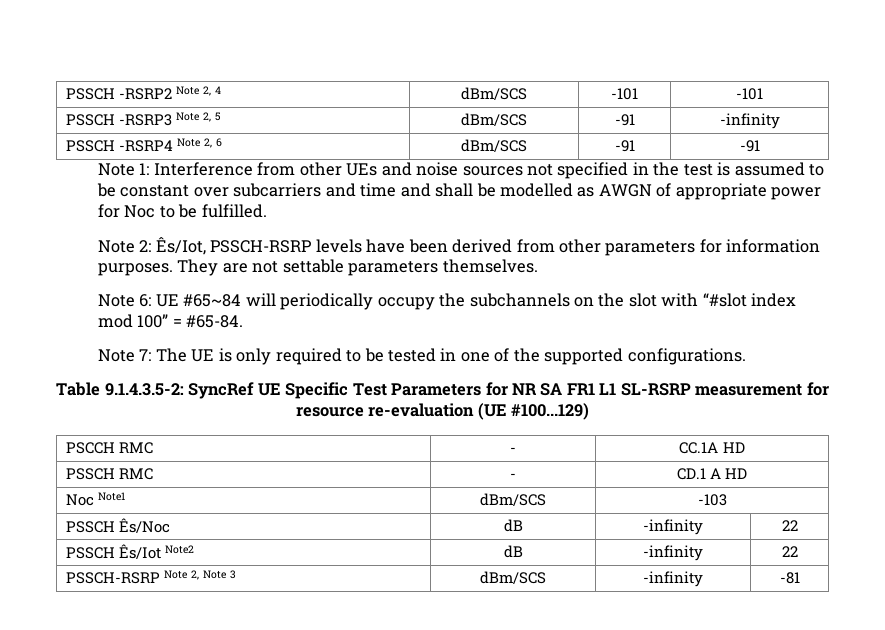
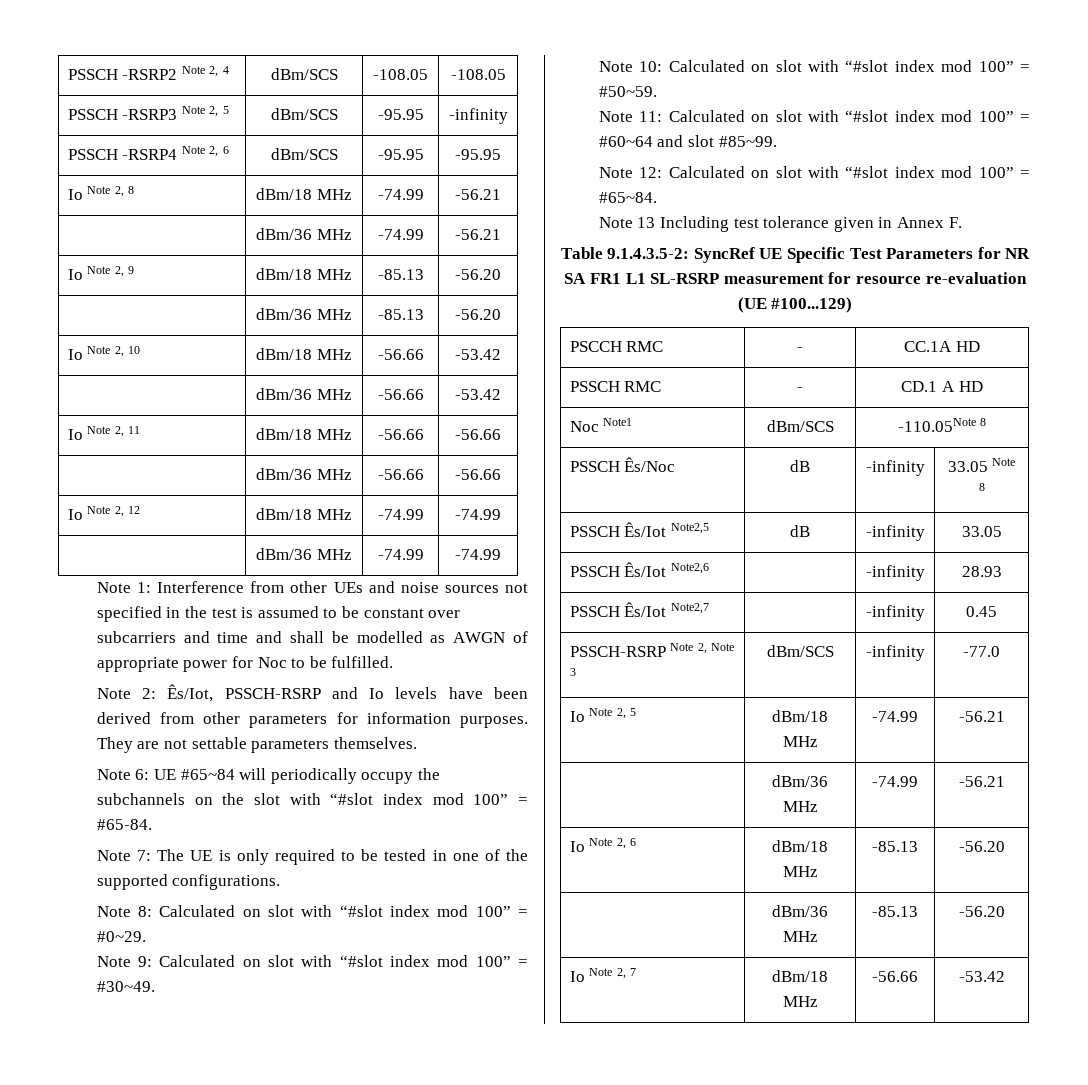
- PSSCH -RSRP2 Note 2, 4 | dBm/SCS | -101 | -101
+ PSSCH -RSRP2 Note 2, 4 | dBm/SCS | -108.05 | -108.05
- PSSCH -RSRP3 Note 2, 5 | dBm/SCS | -91 | -infinity
+ PSSCH -RSRP3 Note 2, 5 | dBm/SCS | -95.95 | -infinity
- PSSCH -RSRP4 Note 2, 6 | dBm/SCS | -91 | -91
+ PSSCH -RSRP4 Note 2, 6 | dBm/SCS | -95.95 | -95.95
+ Io Note 2, 8 | dBm/18 MHz | -74.99 | -56.21
+ | dBm/36 MHz | -74.99 | -56.21
+ Io Note 2, 9 | dBm/18 MHz | -85.13 | -56.20
+ | dBm/36 MHz | -85.13 | -56.20
+ Io Note 2, 10 | dBm/18 MHz | -56.66 | -53.42
+ | dBm/36 MHz | -56.66 | -53.42
+ Io Note 2, 11 | dBm/18 MHz | -56.66 | -56.66
+ | dBm/36 MHz | -56.66 | -56.66
+ Io Note 2, 12 | dBm/18 MHz | -74.99 | -74.99
+ | dBm/36 MHz | -74.99 | -74.99
- Note 2: Ês/Iot, PSSCH-RSRP levels have been derived from other parameters for information purposes.
+ Note 2: Ês/Iot, PSSCH-RSRP and Io levels have been derived from other parameters for information purposes.
+ Note 8: Calculated on slot with “#slot index mod 100” = #0~29.
+ Note 9: Calculated on slot with “#slot index mod 100” = #30~49.
+ Note 10: Calculated on slot with “#slot index mod 100” = #50~59.
+ Note 11: Calculated on slot with “#slot index mod 100” = #60~64 and slot #85~99.
+ Note 12: Calculated on slot with “#slot index mod 100” = #65~84.
+ Note 13 Including test tolerance given in Annex F.
- Noc Note1 | dBm/SCS | -103
+ Noc Note1 | dBm/SCS | -110.05Note 8
- PSSCH Ês/Noc | dB | -infinity | 22
- PSSCH Ês/Iot Note2 | dB | -infinity | 22
+ PSSCH Ês/Noc | dB | -infinity | 33.05 Note 8
+ PSSCH Ês/Iot Note2,5 | dB | -infinity | 33.05
+ PSSCH Ês/Iot Note2,6 | | -infinity | 28.93
+ PSSCH Ês/Iot Note2,7 | | -infinity | 0.45
- PSSCH-RSRP Note 2, Note 3 | dBm/SCS | -infinity | -81
+ PSSCH-RSRP Note 2, Note 3 | dBm/SCS | -infinity | -77.0
+ Io Note 2, 5 | dBm/18 MHz | -74.99 | -56.21
+ | dBm/36 MHz | -74.99 | -56.21
+ Io Note 2, 6 | dBm/18 MHz | -85.13 | -56.20
+ | dBm/36 MHz | -85.13 | -56.20
+ Io Note 2, 7 | dBm/18 MHz | -56.66 | -53.42

